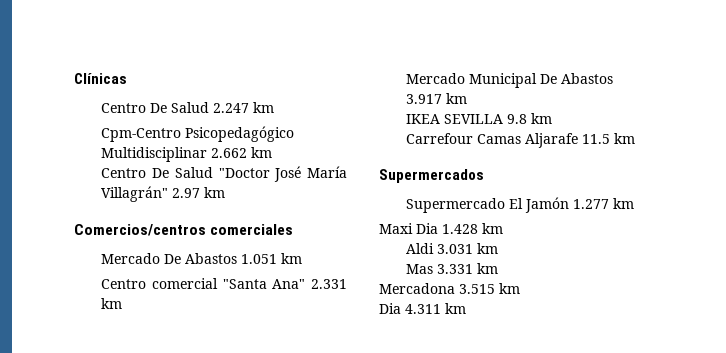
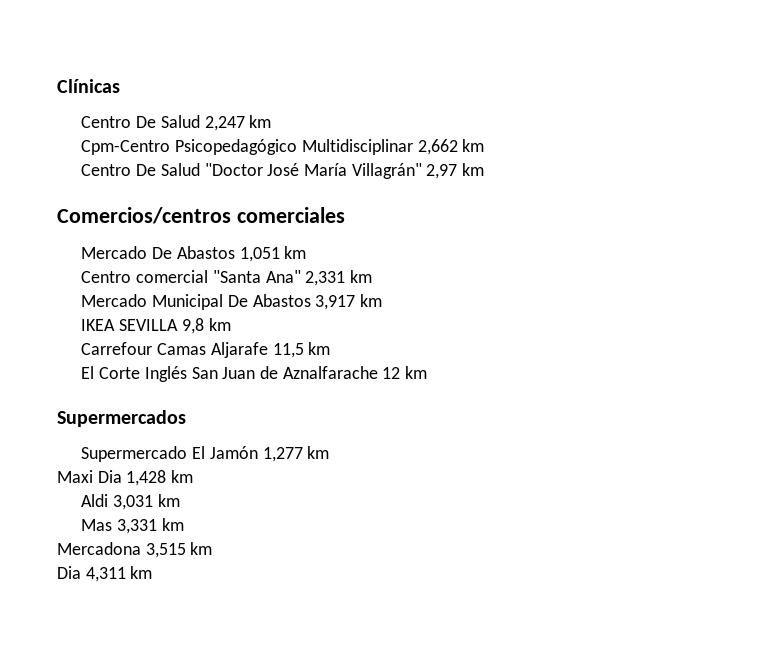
- Centro De Salud 2.247 km
+ Centro De Salud 2,247 km
- Cpm-Centro Psicopedagógico Multidisciplinar 2.662 km
+ Cpm-Centro Psicopedagógico Multidisciplinar 2,662 km
- Centro De Salud "Doctor José María Villagrán" 2.97 km
+ Centro De Salud "Doctor José María Villagrán" 2,97 km
- Mercado De Abastos 1.051 km
+ Mercado De Abastos 1,051 km
- Centro comercial "Santa Ana" 2.331 km
+ Centro comercial "Santa Ana" 2,331 km
- Mercado Municipal De Abastos 3.917 km
+ Mercado Municipal De Abastos 3,917 km
- IKEA SEVILLA 9.8 km
+ IKEA SEVILLA 9,8 km
- Carrefour Camas Aljarafe 11.5 km
+ Carrefour Camas Aljarafe 11,5 km
+ El Corte Inglés San Juan de Aznalfarache 12 km
- Supermercado El Jamón 1.277 km
+ Supermercado El Jamón 1,277 km
- Maxi Dia 1.428 km
+ Maxi Dia 1,428 km
- Aldi 3.031 km
+ Aldi 3,031 km
- Mas 3.331 km
+ Mas 3,331 km
- Mercadona 3.515 km
+ Mercadona 3,515 km
- Dia 4.311 km
+ Dia 4,311 km

